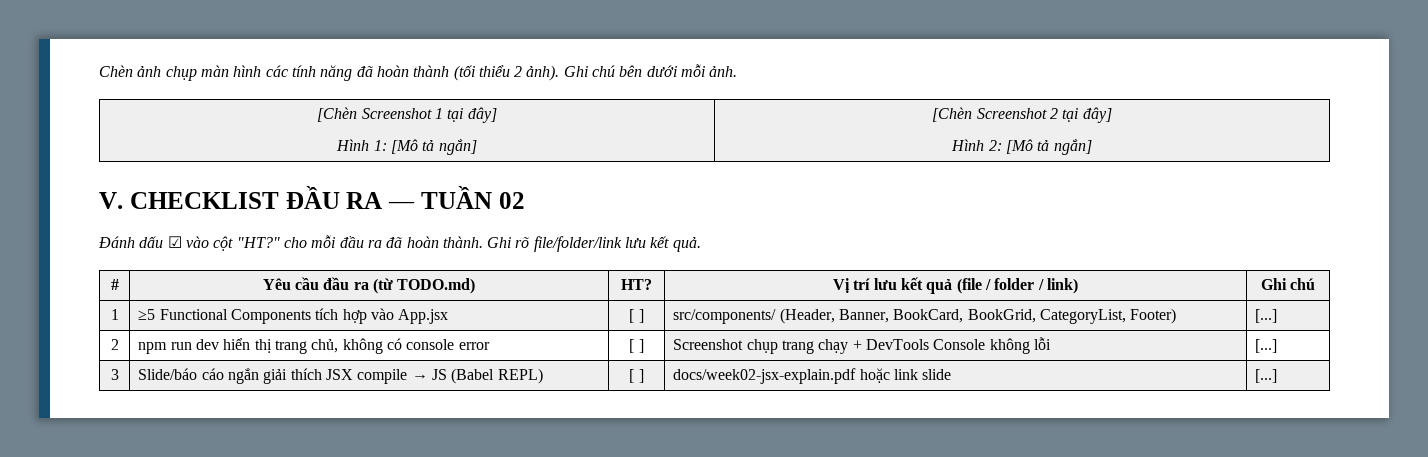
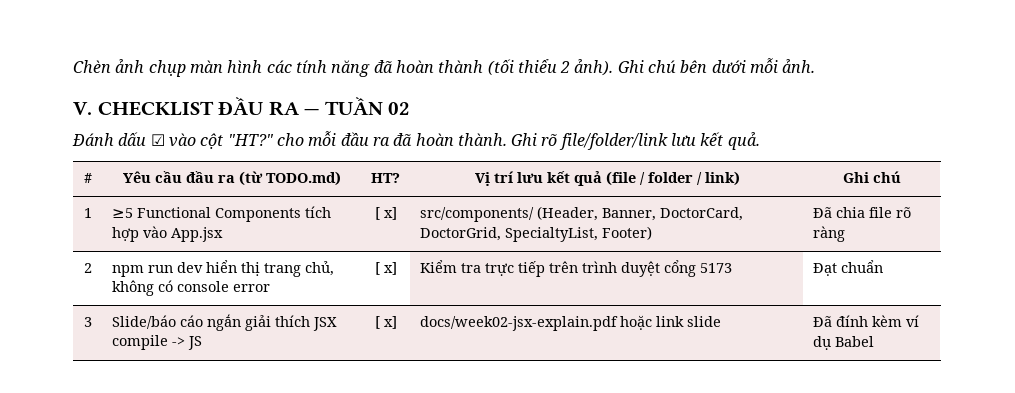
- [Chèn Screenshot 1 tại đây]
- Hình 1: [Mô tả ngắn] | [Chèn Screenshot 2 tại đây]
- Hình 2: [Mô tả ngắn]
- 1 | ≥5 Functional Components tích hợp vào App.jsx | [ ] | src/components/ (Header, Banner, BookCard, BookGrid, CategoryList, Footer) | [...]
+ 1 | ≥5 Functional Components tích hợp vào App.jsx | [ x] | src/components/ (Header, Banner, DoctorCard, DoctorGrid, SpecialtyList, Footer) | Đã chia file rõ ràng
- 2 | npm run dev hiển thị trang chủ, không có console error | [ ] | Screenshot chụp trang chạy + DevTools Console không lỗi | [...]
+ 2 | npm run dev hiển thị trang chủ, không có console error | [ x] | Kiểm tra trực tiếp trên trình duyệt cổng 5173 | Đạt chuẩn
- 3 | Slide/báo cáo ngắn giải thích JSX compile → JS (Babel REPL) | [ ] | docs/week02-jsx-explain.pdf hoặc link slide | [...]
+ 3 | Slide/báo cáo ngắn giải thích JSX compile -> JS | [ x] | docs/week02-jsx-explain.pdf hoặc link slide | Đã đính kèm ví dụ Babel

